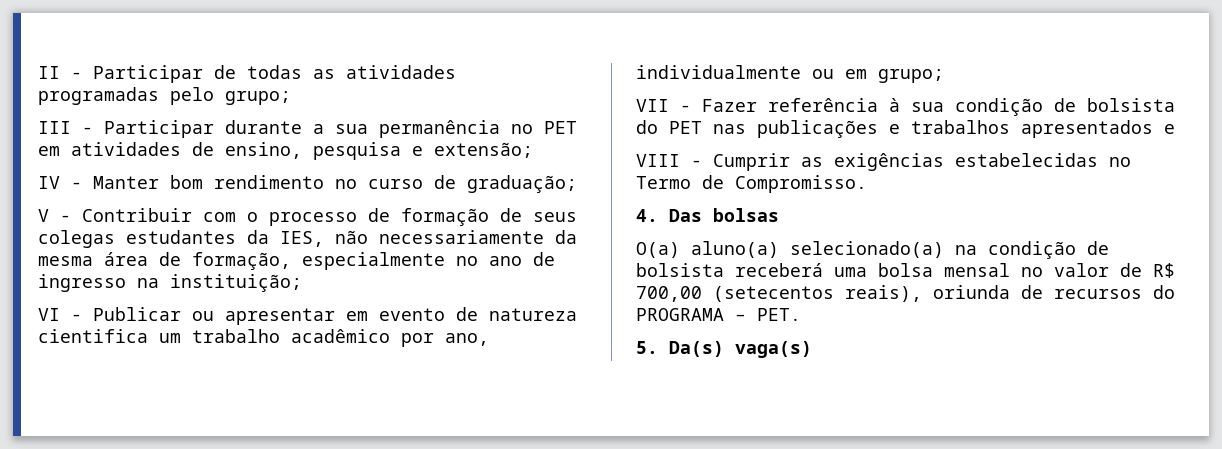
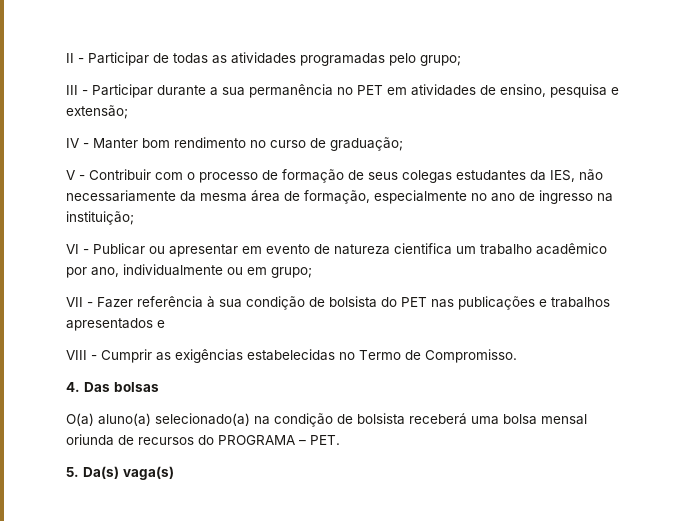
- O(a) aluno(a) selecionado(a) na condição de bolsista receberá uma bolsa mensal no valor de R$ 700,00 (setecentos reais), oriunda de recursos do PROGRAMA – PET.
+ O(a) aluno(a) selecionado(a) na condição de bolsista receberá uma bolsa mensal oriunda de recursos do PROGRAMA – PET.

